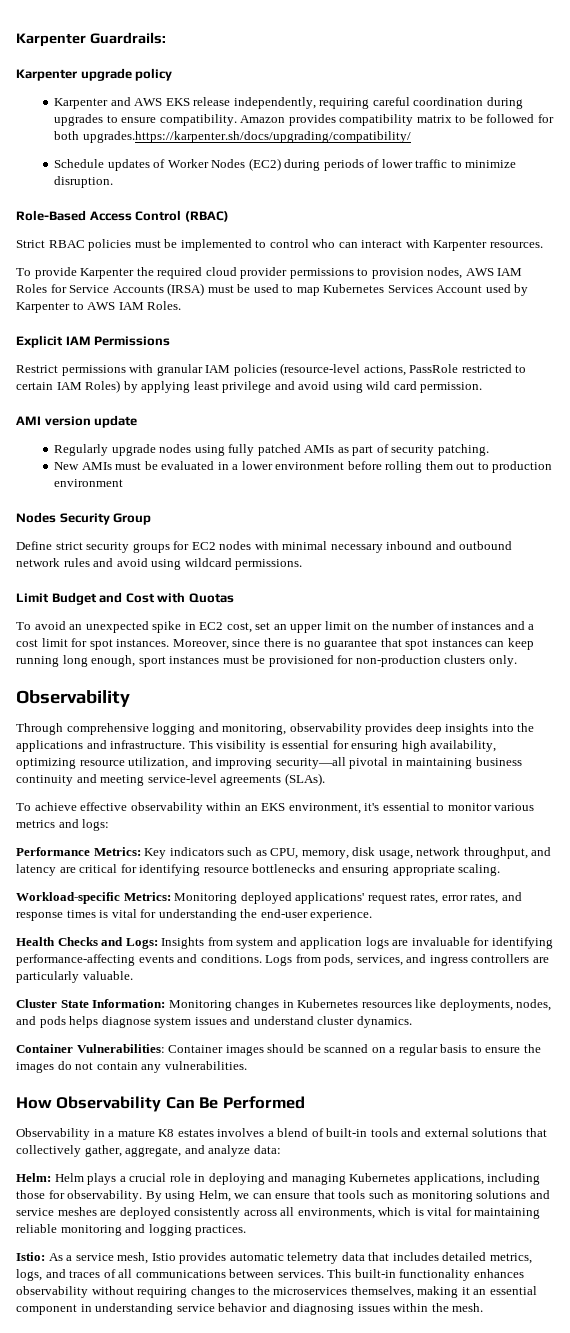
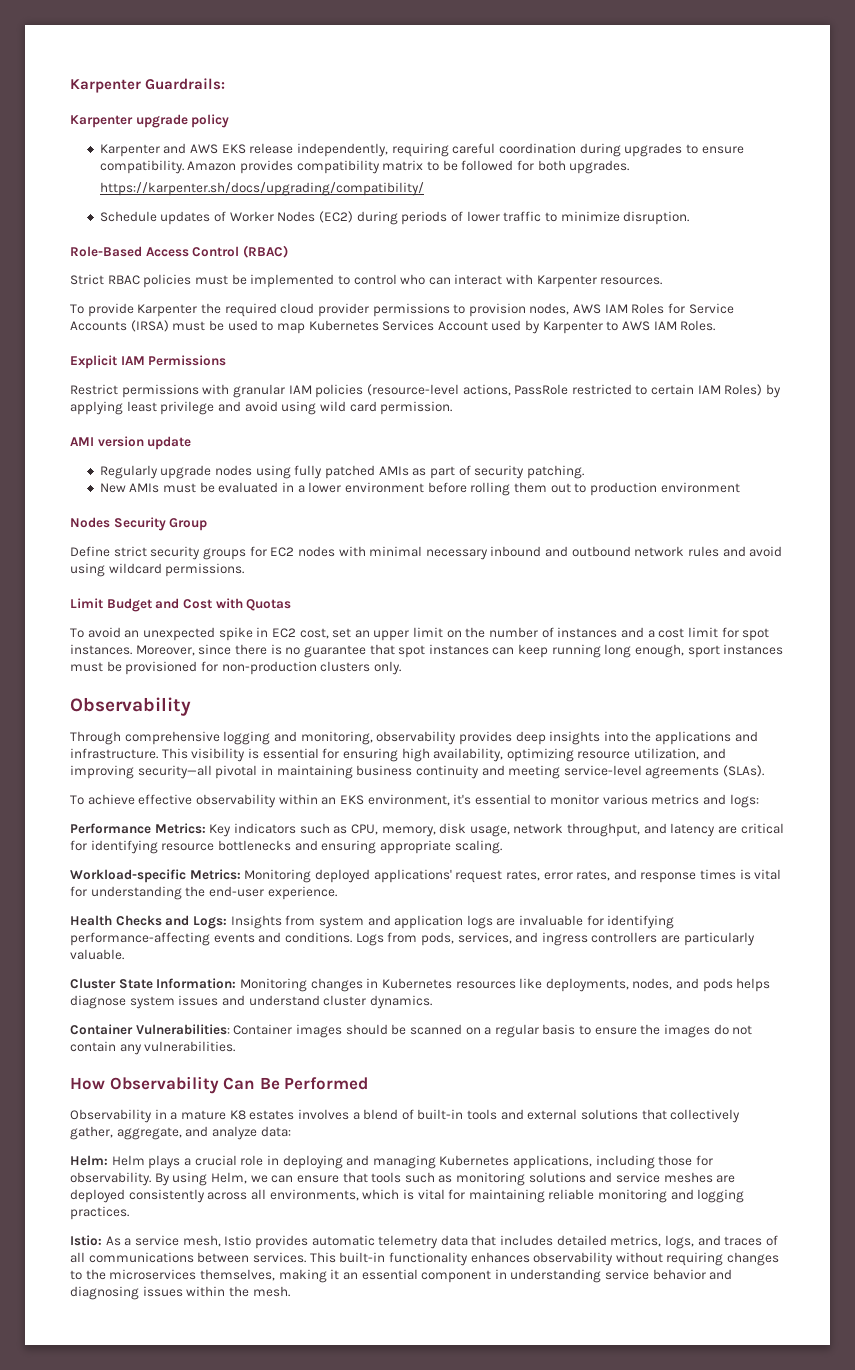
- Amazon provides compatibility matrix to be followed for both upgrades.https://karpenter.sh/docs/upgrading/compatibility/
+ Amazon provides compatibility matrix to be followed for both upgrades.
+ https://karpenter.sh/docs/upgrading/compatibility/

